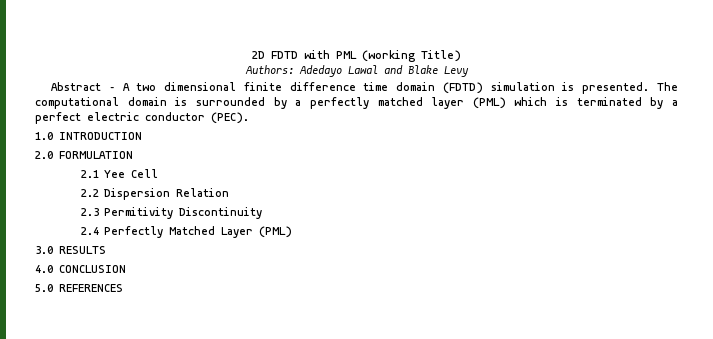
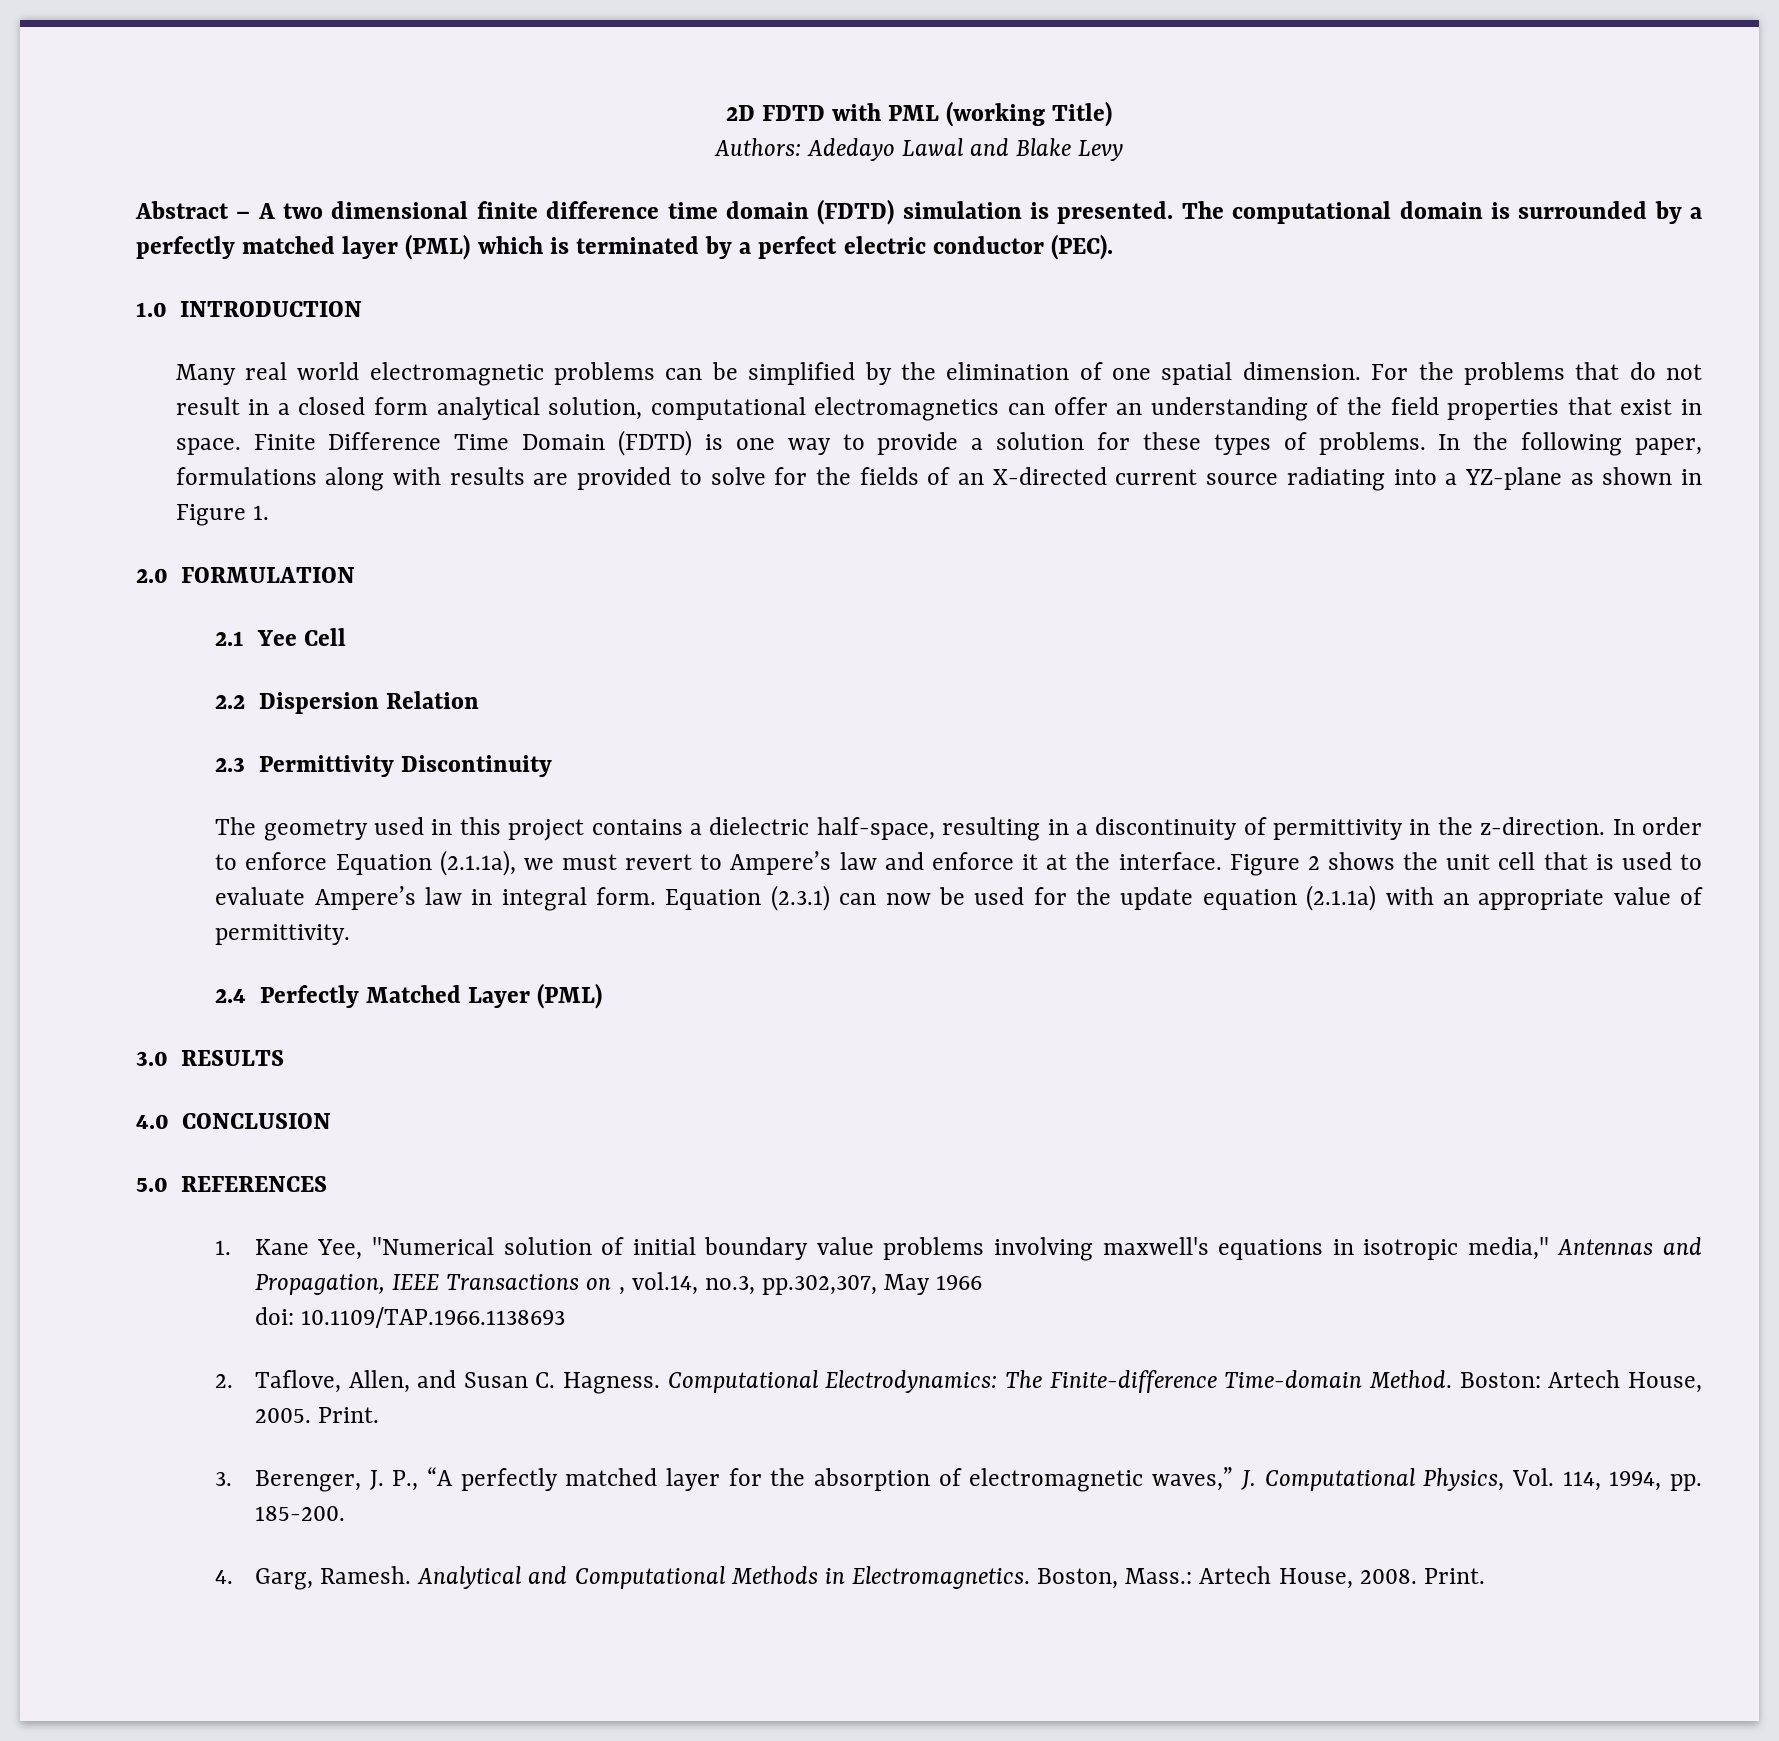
+ Many real world electromagnetic problems can be simplified by the elimination of one spatial dimension. For the problems that do not result in a closed form analytical solution, computational electromagnetics can offer an understanding of the field properties that exist in space. Finite Difference Time Domain (FDTD) is one way to provide a solution for these types of problems. In the following paper, formulations along with results are provided to solve for the fields of an X-directed current source radiating into a YZ-plane as shown in Figure 1.
- 2.3 Permitivity Discontinuity
+ 2.3 Permittivity Discontinuity
+ The geometry used in this project contains a dielectric half-space, resulting in a discontinuity of permittivity in the z-direction. In order to enforce Equation (2.1.1a), we must revert to Ampere’s law and enforce it at the interface. Figure 2 shows the unit cell that is used to evaluate Ampere’s law in integral form. Equation (2.3.1) can now be used for the update equation (2.1.1a) with an appropriate value of permittivity.
+ 1. Kane Yee, "Numerical solution of initial boundary value problems involving maxwell's equations in isotropic media," Antennas and Propagation, IEEE Transactions on , vol.14, no.3, pp.302,307, May 1966
+ doi: 10.1109/TAP.1966.1138693
+ 2. Taflove, Allen, and Susan C. Hagness. Computational Electrodynamics: The Finite-difference Time-domain Method. Boston: Artech House, 2005. Print.
+ 3. Berenger, J. P., “A perfectly matched layer for the absorption of electromagnetic waves,” J. Computational Physics, Vol. 114, 1994, pp. 185-200.
+ 4. Garg, Ramesh. Analytical and Computational Methods in Electromagnetics. Boston, Mass.: Artech House, 2008. Print.

